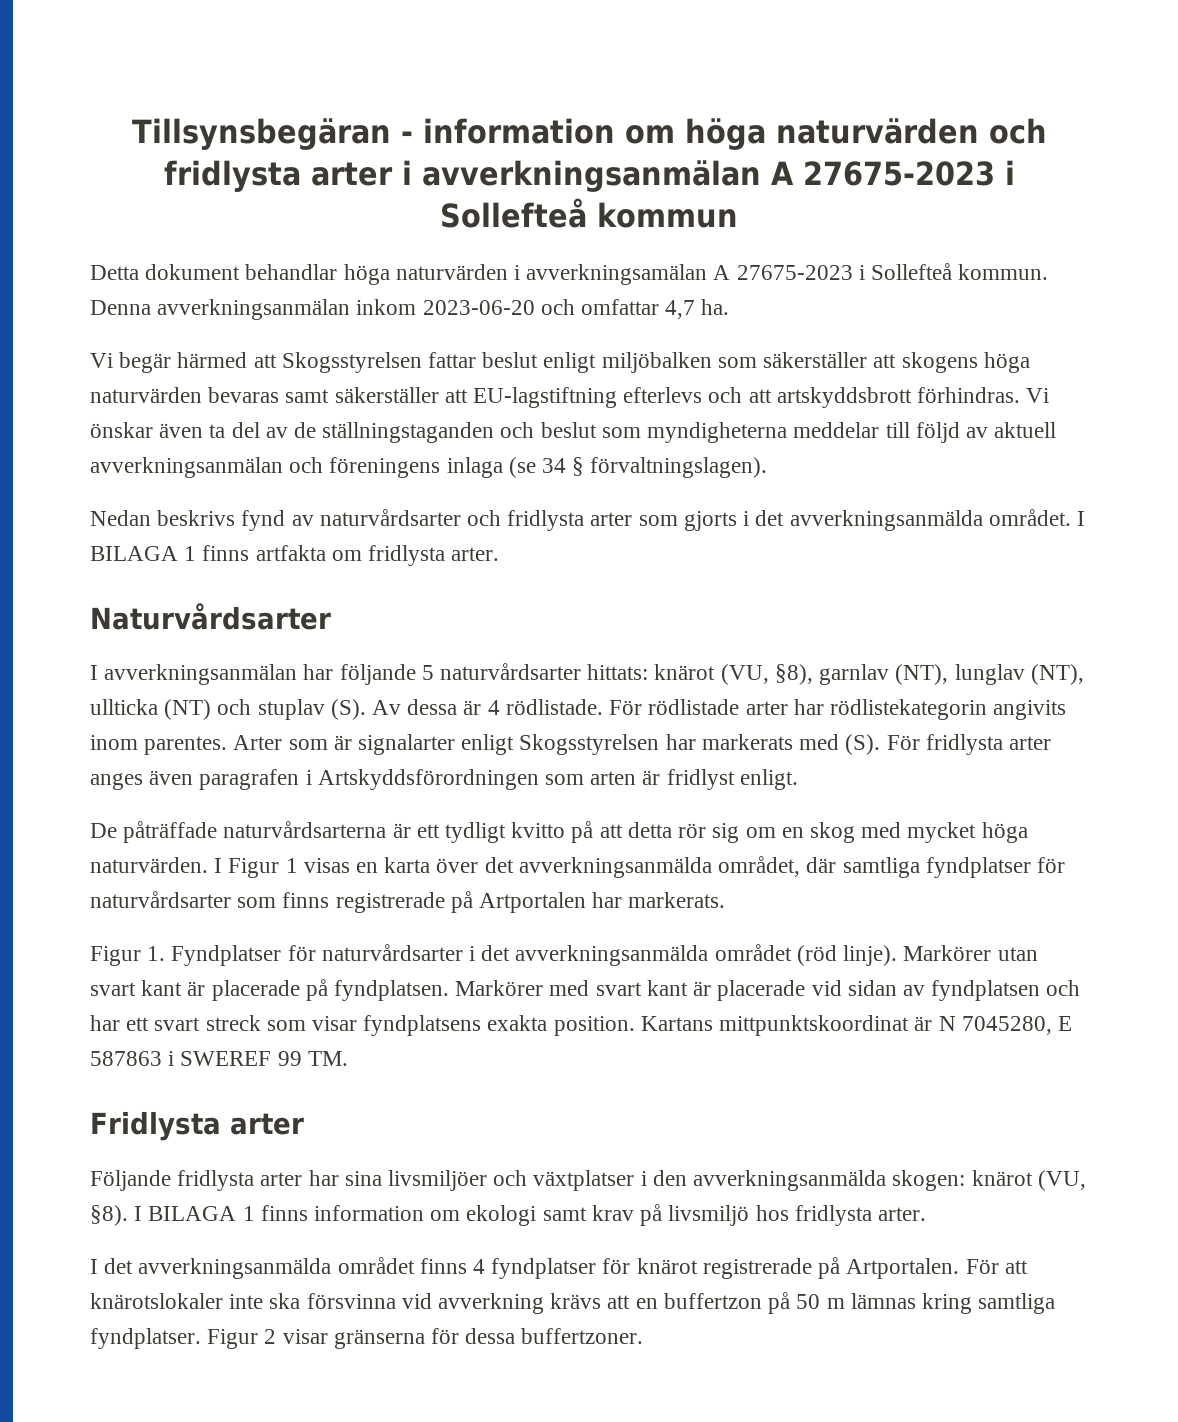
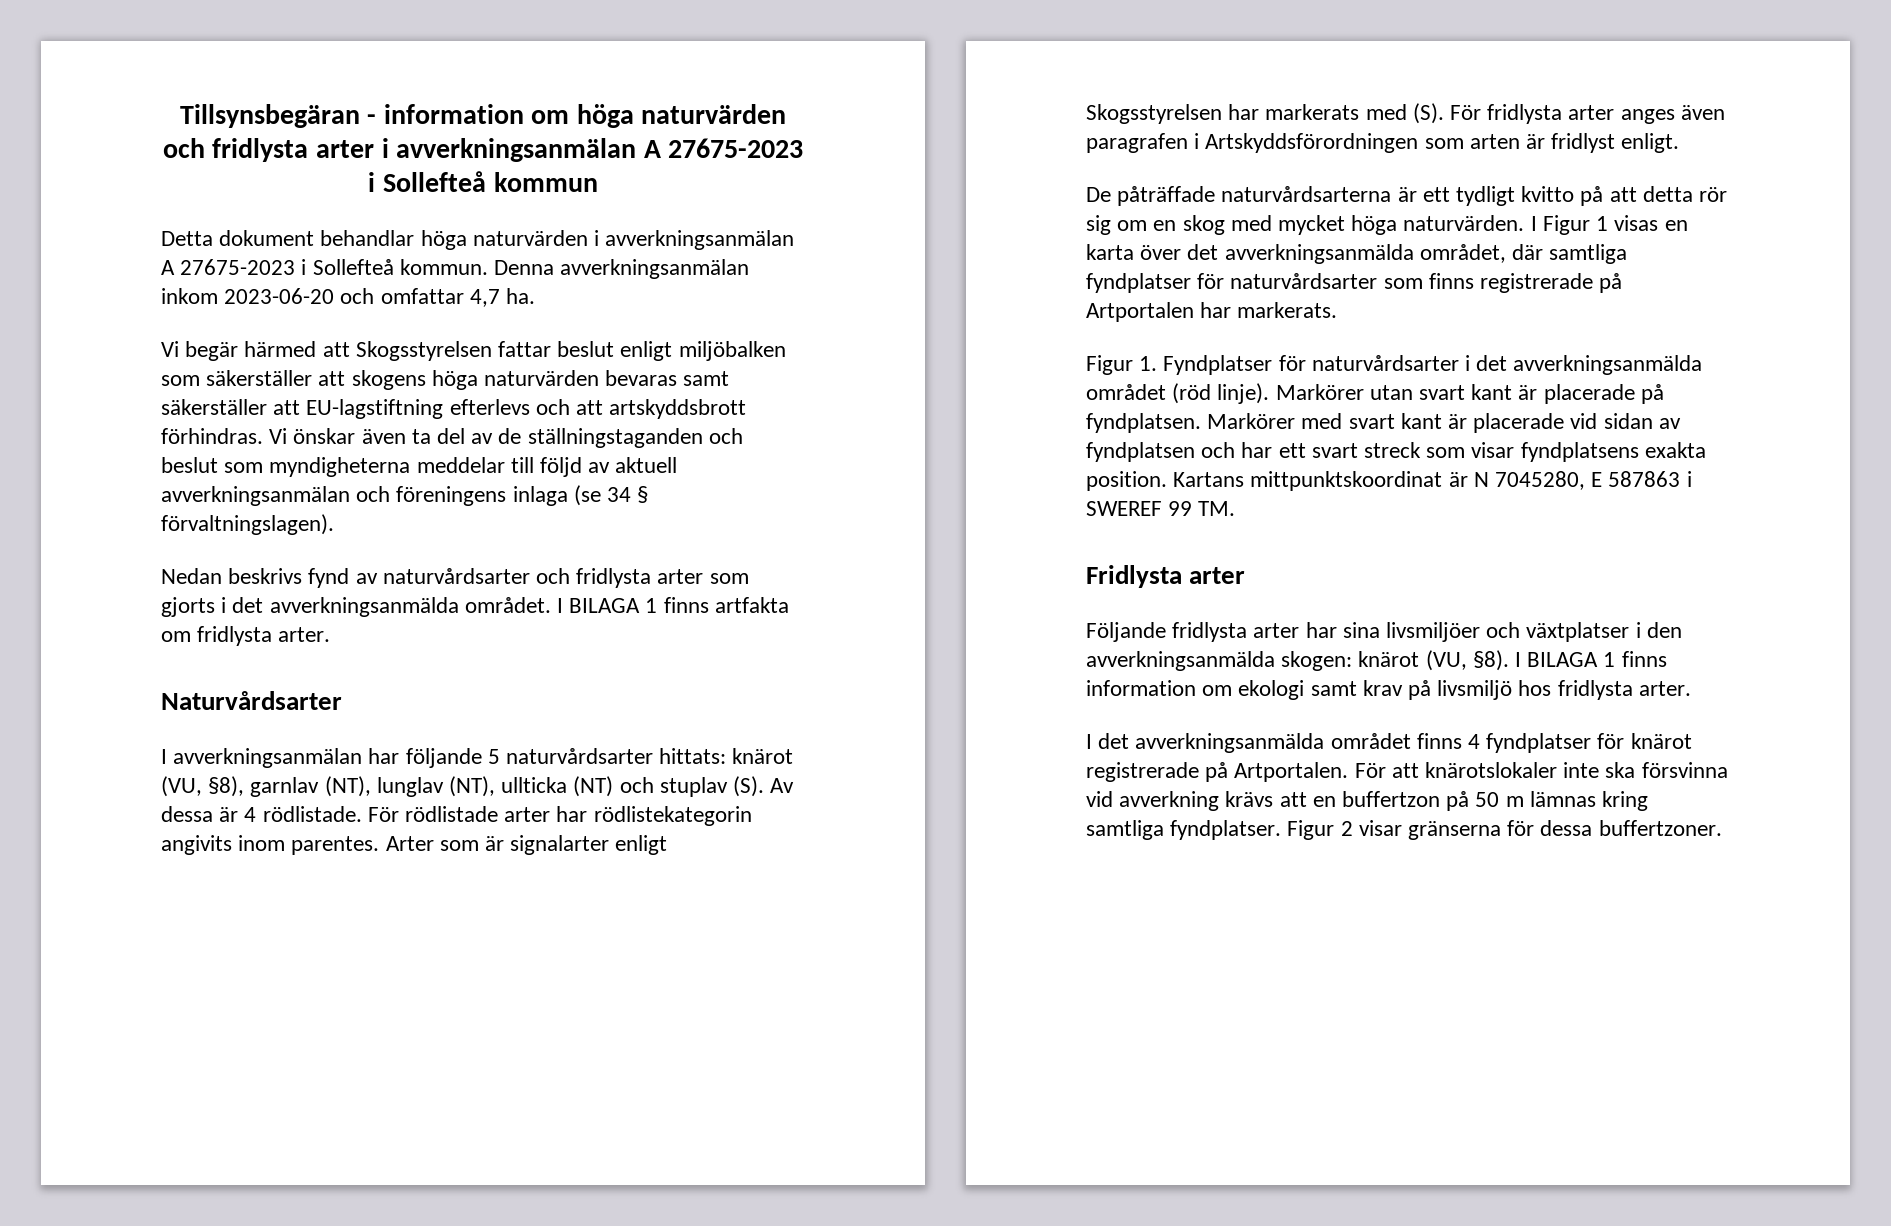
- Detta dokument behandlar höga naturvärden i avverkningsamälan A 27675-2023 i Sollefteå kommun.
+ Detta dokument behandlar höga naturvärden i avverkningsanmälan A 27675-2023 i Sollefteå kommun.

